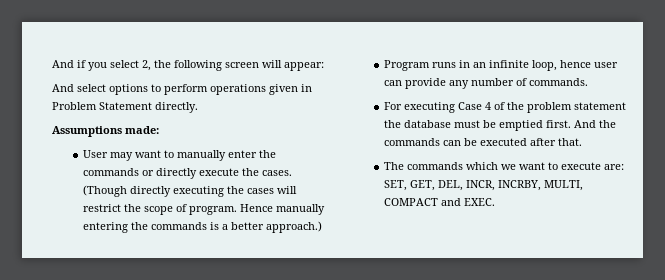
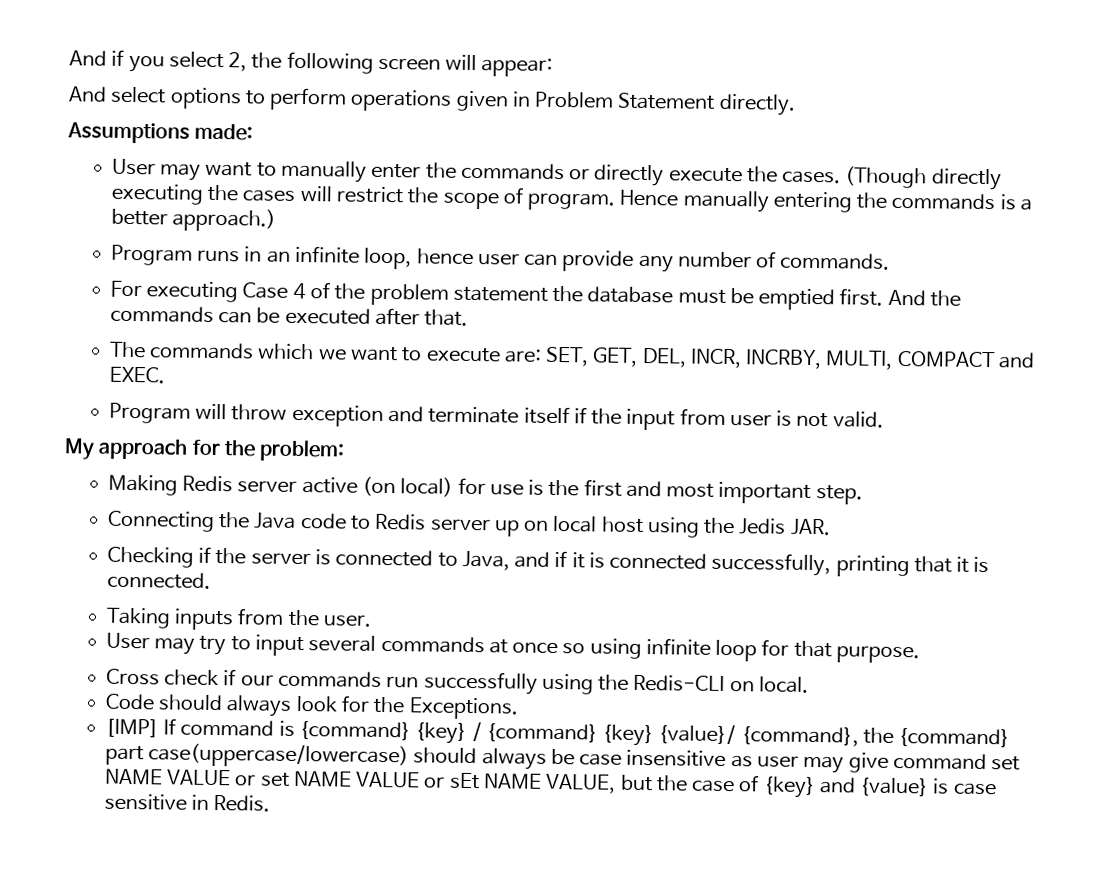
+ Program will throw exception and terminate itself if the input from user is not valid.
+ My approach for the problem:
+ Making Redis server active (on local) for use is the first and most important step.
+ Connecting the Java code to Redis server up on local host using the Jedis JAR.
+ Checking if the server is connected to Java, and if it is connected successfully, printing that it is connected.
+ Taking inputs from the user.
+ User may try to input several commands at once so using infinite loop for that purpose.
+ Cross check if our commands run successfully using the Redis-CLI on local.
+ Code should always look for the Exceptions.
+ [IMP] If command is {command} {key} / {command} {key} {value}/ {command}, the {command} part case(uppercase/lowercase) should always be case insensitive as user may give command set NAME VALUE or set NAME VALUE or sEt NAME VALUE, but the case of {key} and {value} is case sensitive in Redis.

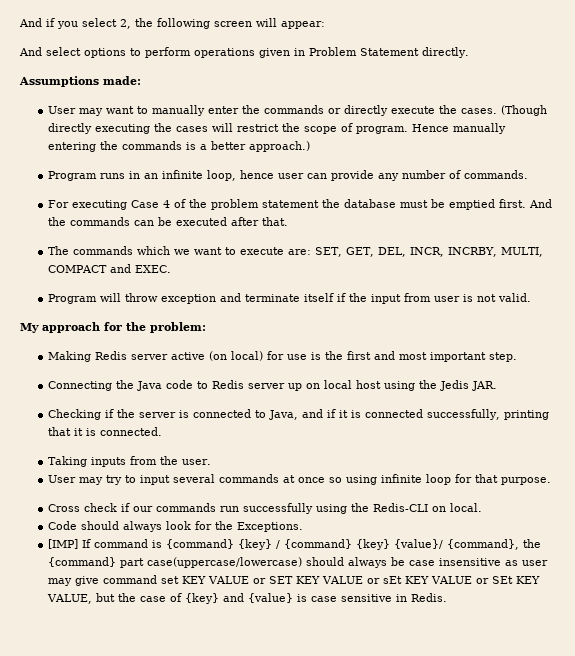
- [IMP] If command is {command} {key} / {command} {key} {value}/ {command}, the {command} part case(uppercase/lowercase) should always be case insensitive as user may give command set NAME VALUE or set NAME VALUE or sEt NAME VALUE, but the case of {key} and {value} is case sensitive in Redis.
+ [IMP] If command is {command} {key} / {command} {key} {value}/ {command}, the {command} part case(uppercase/lowercase) should always be case insensitive as user may give command set KEY VALUE or SET KEY VALUE or sEt KEY VALUE or SEt KEY VALUE, but the case of {key} and {value} is case sensitive in Redis.

